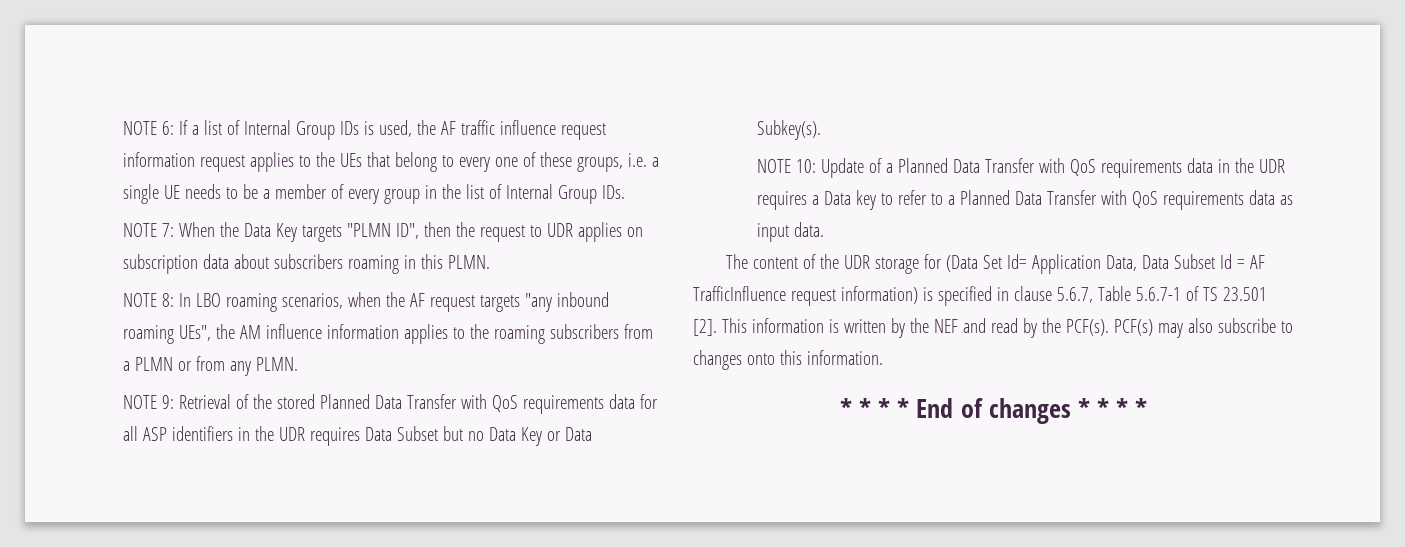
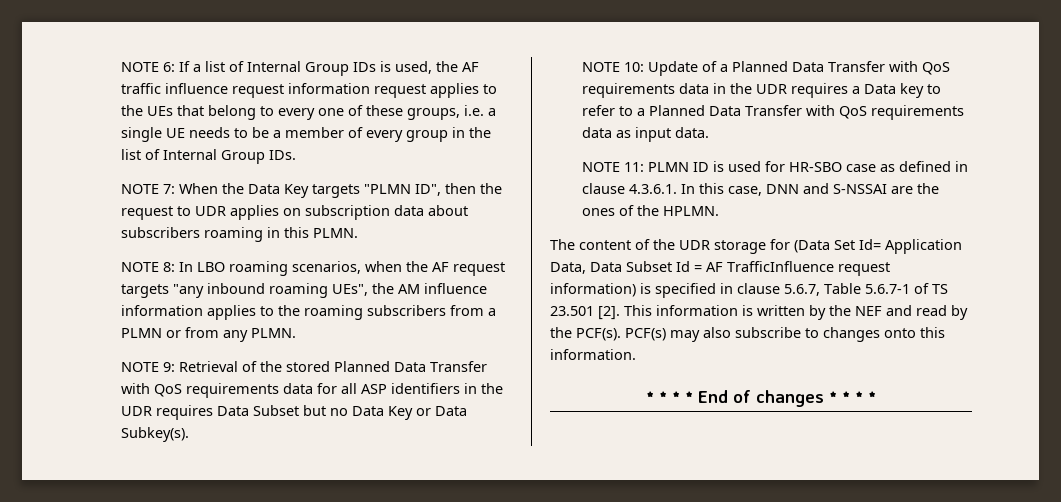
+ NOTE 11: PLMN ID is used for HR-SBO case as defined in clause 4.3.6.1. In this case, DNN and S-NSSAI are the ones of the HPLMN.

